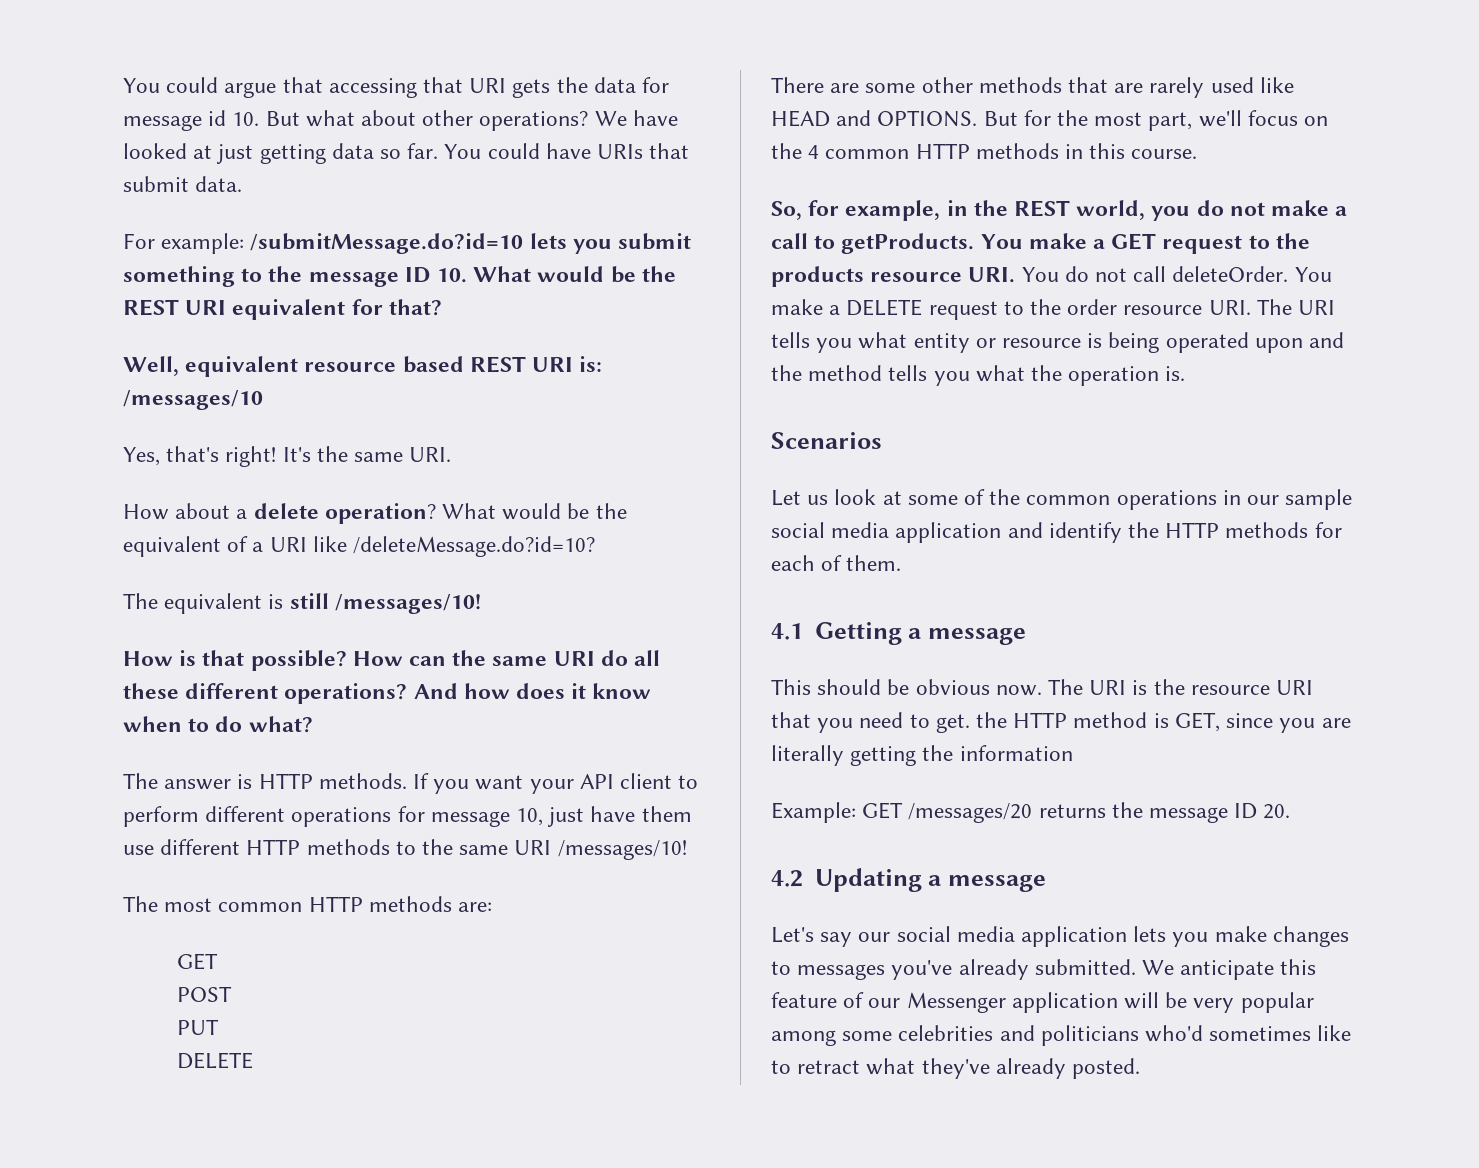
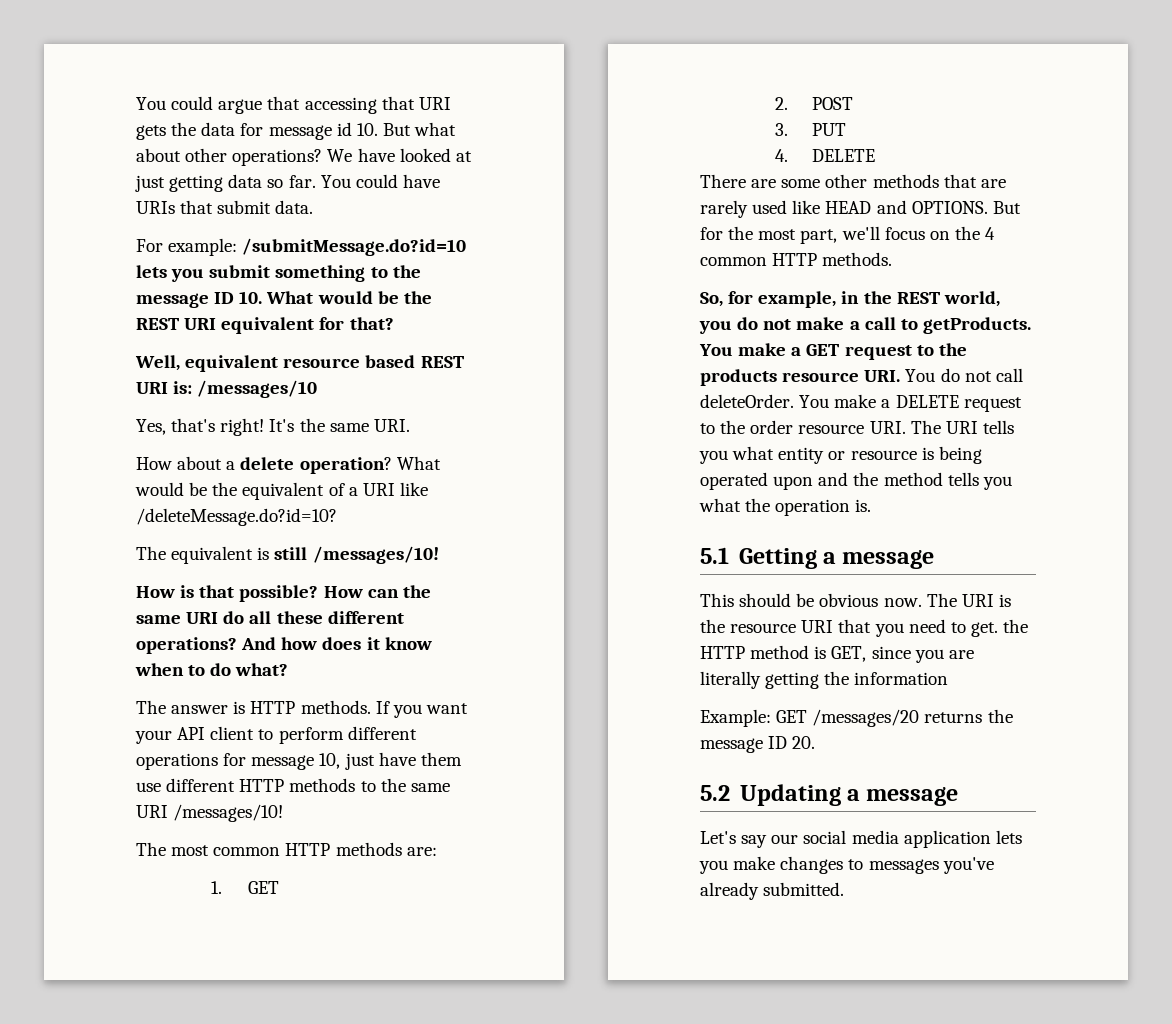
  The most common HTTP methods are:
- GET
+ 1. GET
- POST
+ 2. POST
- PUT
- DELETE
+ 3. PUT
+ 4. DELETE
- But for the most part, we'll focus on the 4 common HTTP methods in this course.
+ But for the most part, we'll focus on the 4 common HTTP methods.
- Scenarios
- Let us look at some of the common operations in our sample social media application and identify the HTTP methods for each of them.
- 4.1 Getting a message
+ 5.1 Getting a message
- 4.2 Updating a message
+ 5.2 Updating a message
- We anticipate this feature of our Messenger application will be very popular among some celebrities and politicians who'd sometimes like to retract what they've already posted.

